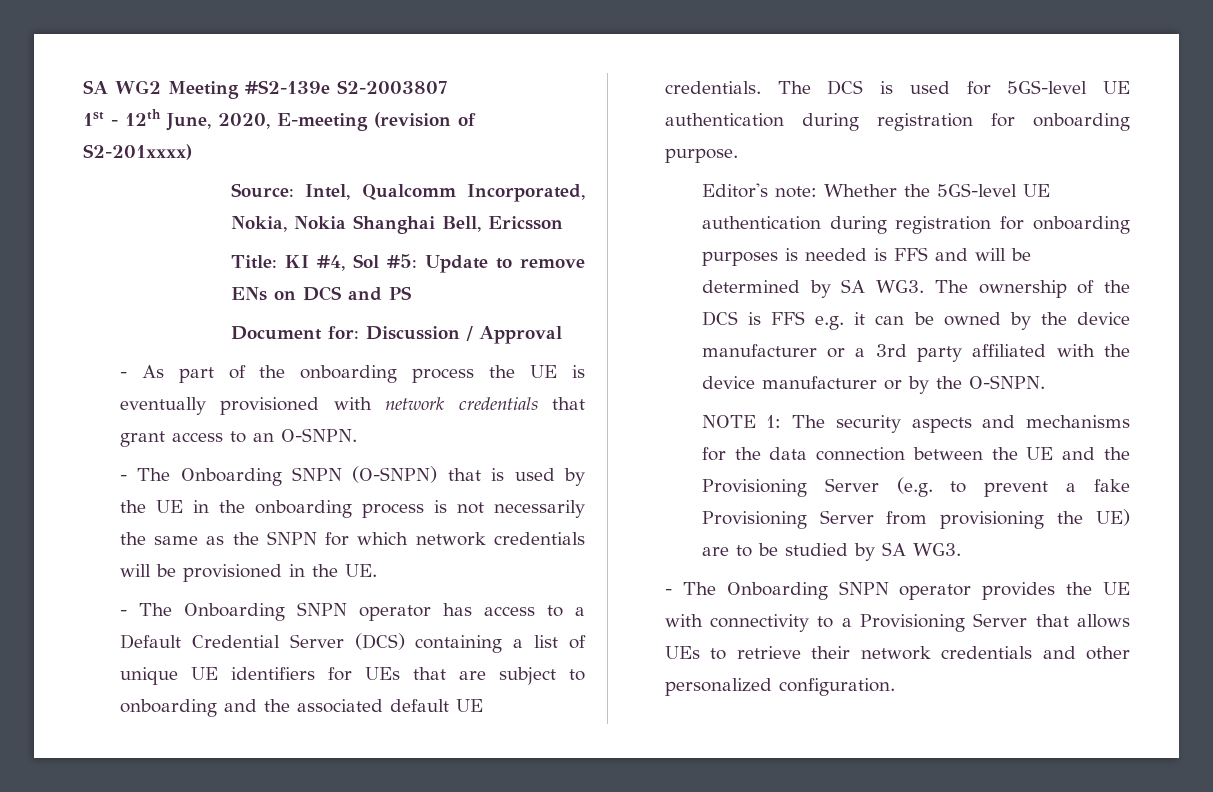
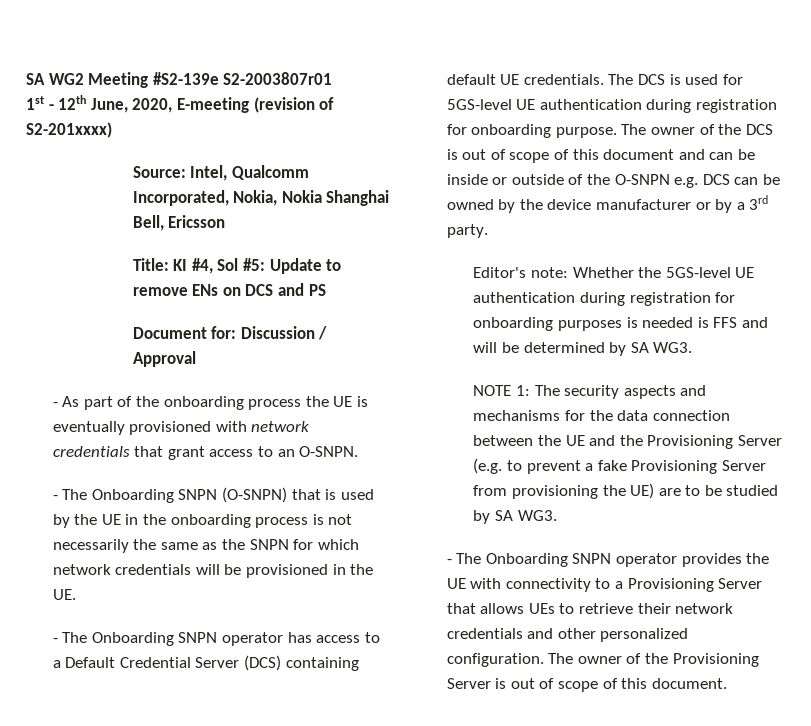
- SA WG2 Meeting #S2-139e S2-2003807
+ SA WG2 Meeting #S2-139e S2-2003807r01
- - The Onboarding SNPN operator has access to a Default Credential Server (DCS) containing a list of unique UE identifiers for UEs that are subject to onboarding and the associated default UE credentials.
+ - The Onboarding SNPN operator has access to a Default Credential Server (DCS) containing default UE credentials.
+ The owner of the DCS is out of scope of this document and can be inside or outside of the O-SNPN e.g. DCS can be owned by the device manufacturer or by a 3rd party.
- Editor's note: Whether the 5GS-level UE authentication during registration for onboarding purposes is needed is FFS and will be determined by SA WG3. The ownership of the DCS is FFS e.g. it can be owned by the device manufacturer or a 3rd party affiliated with the device manufacturer or by the O-SNPN.
+ Editor's note: Whether the 5GS-level UE authentication during registration for onboarding purposes is needed is FFS and will be determined by SA WG3.
+ The owner of the Provisioning Server is out of scope of this document.

